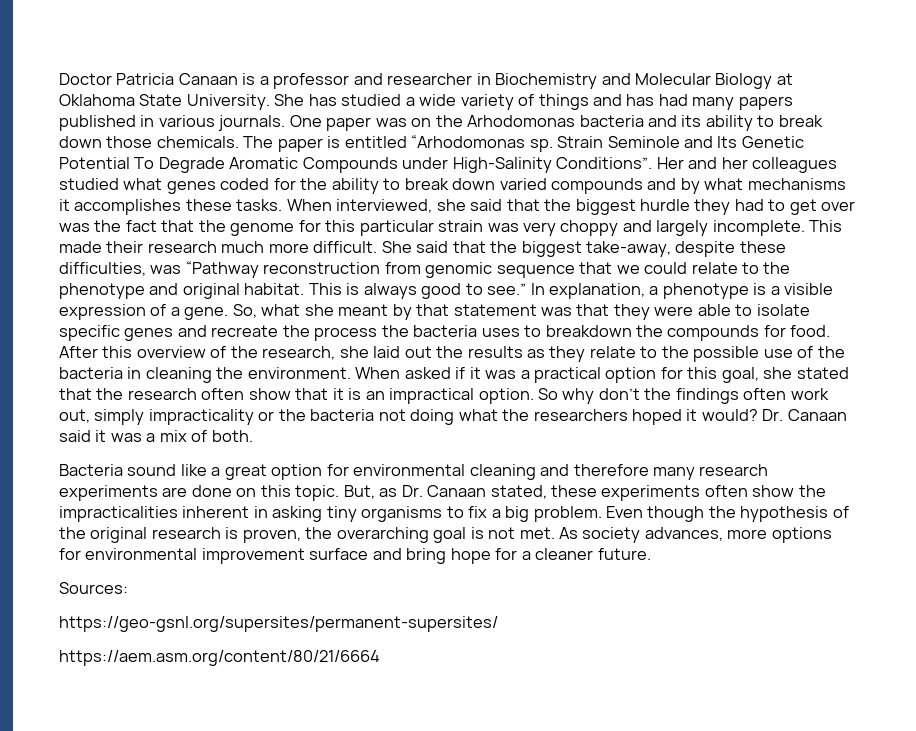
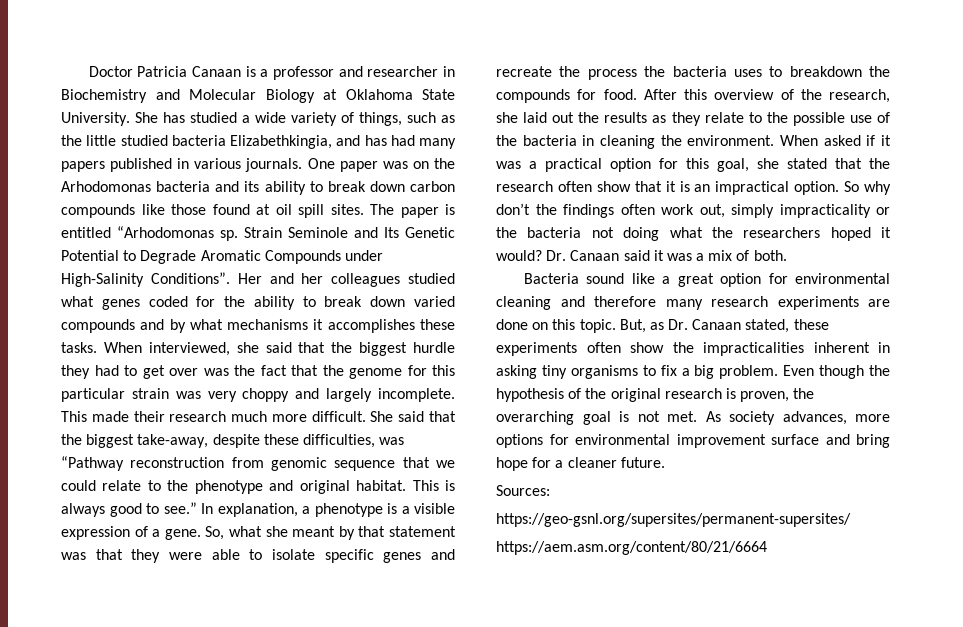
- She has studied a wide variety of things and has had many papers published in various journals.
+ She has studied a wide variety of things, such as the little studied bacteria Elizabethkingia, and has had many papers published in various journals.
- One paper was on the Arhodomonas bacteria and its ability to break down those chemicals.
+ One paper was on the Arhodomonas bacteria and its ability to break down carbon compounds like those found at oil spill sites.
- Strain Seminole and Its Genetic Potential To Degrade Aromatic Compounds under High-Salinity Conditions”.
+ Strain Seminole and Its Genetic Potential to Degrade Aromatic Compounds under High-Salinity Conditions”.

